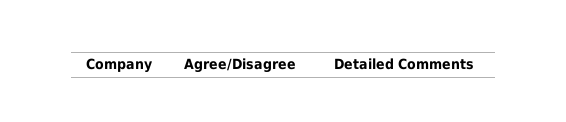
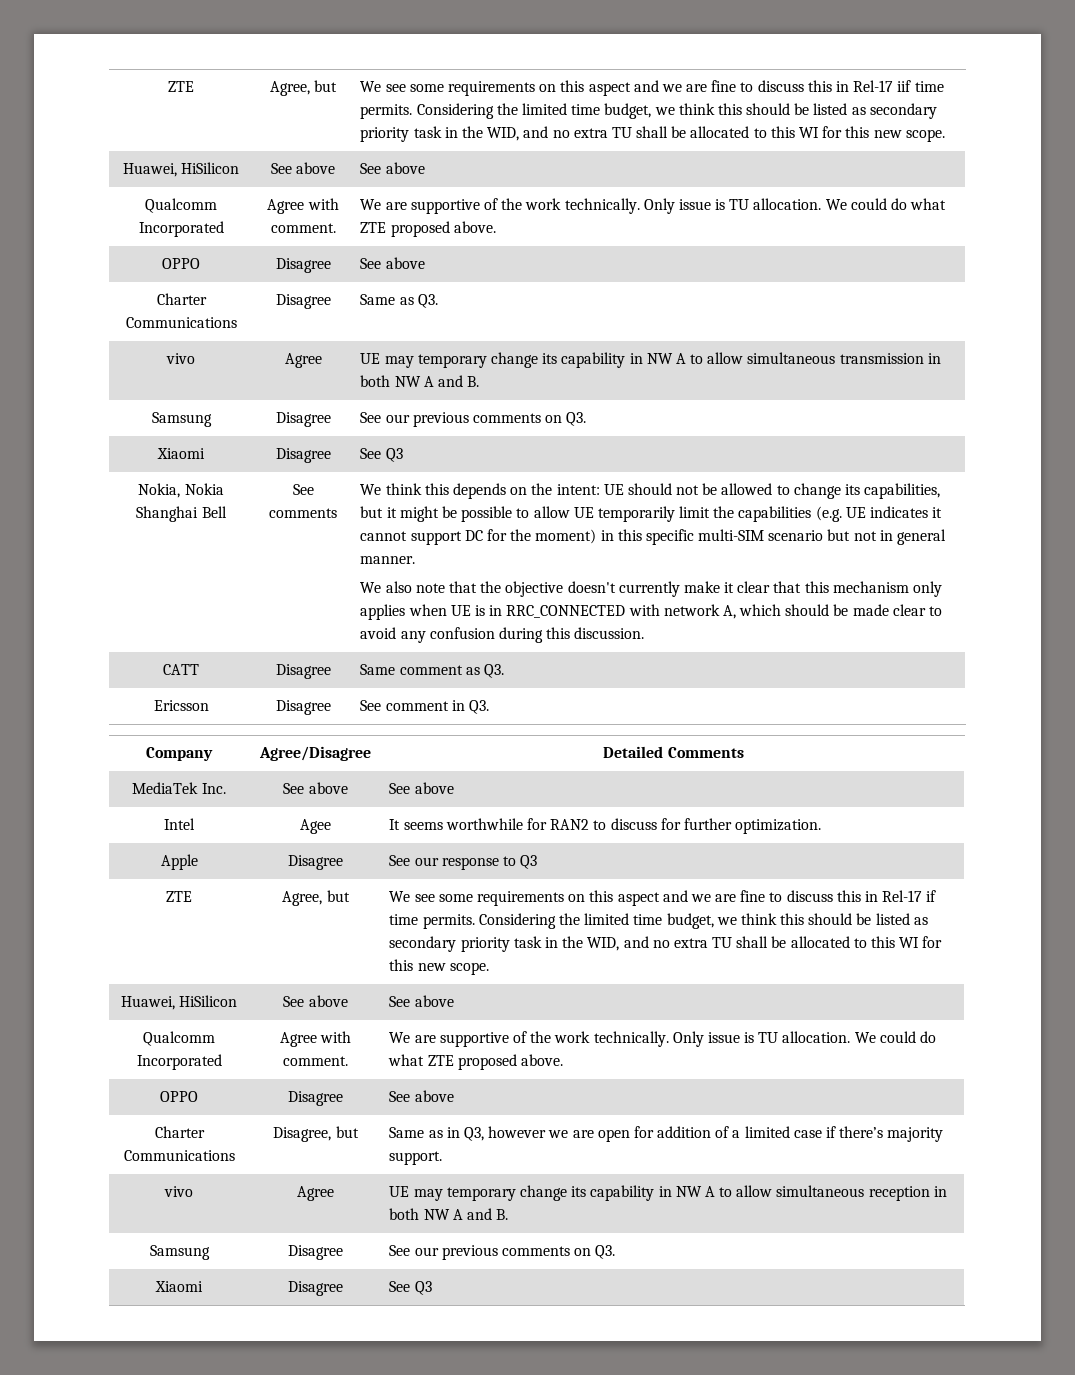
+ ZTE | Agree, but | We see some requirements on this aspect and we are fine to discuss this in Rel-17 iif time permits. Considering the limited time budget, we think this should be listed as secondary priority task in the WID, and no extra TU shall be allocated to this WI for this new scope.
+ Huawei, HiSilicon | See above | See above
+ Qualcomm Incorporated | Agree with comment. | We are supportive of the work technically. Only issue is TU allocation. We could do what ZTE proposed above.
+ OPPO | Disagree | See above
+ Charter Communications | Disagree | Same as Q3.
+ vivo | Agree | UE may temporary change its capability in NW A to allow simultaneous transmission in both NW A and B.
+ Samsung | Disagree | See our previous comments on Q3.
+ Xiaomi | Disagree | See Q3
+ Nokia, Nokia Shanghai Bell | See comments | We think this depends on the intent: UE should not be allowed to change its capabilities, but it might be possible to allow UE temporarily limit the capabilities (e.g. UE indicates it cannot support DC for the moment) in this specific multi-SIM scenario but not in general manner.
+ We also note that the objective doesn't currently make it clear that this mechanism only applies when UE is in RRC_CONNECTED with network A, which should be made clear to avoid any confusion during this discussion.
+ CATT | Disagree | Same comment as Q3.
+ Ericsson | Disagree | See comment in Q3.
  Company | Agree/Disagree | Detailed Comments
+ MediaTek Inc. | See above | See above
+ Intel | Agee | It seems worthwhile for RAN2 to discuss for further optimization.
+ Apple | Disagree | See our response to Q3
+ ZTE | Agree, but | We see some requirements on this aspect and we are fine to discuss this in Rel-17 if time permits. Considering the limited time budget, we think this should be listed as secondary priority task in the WID, and no extra TU shall be allocated to this WI for this new scope.
+ Huawei, HiSilicon | See above | See above
+ Qualcomm Incorporated | Agree with comment. | We are supportive of the work technically. Only issue is TU allocation. We could do what ZTE proposed above.
+ OPPO | Disagree | See above
+ Charter Communications | Disagree, but | Same as in Q3, however we are open for addition of a limited case if there’s majority support.
+ vivo | Agree | UE may temporary change its capability in NW A to allow simultaneous reception in both NW A and B.
+ Samsung | Disagree | See our previous comments on Q3.
+ Xiaomi | Disagree | See Q3

